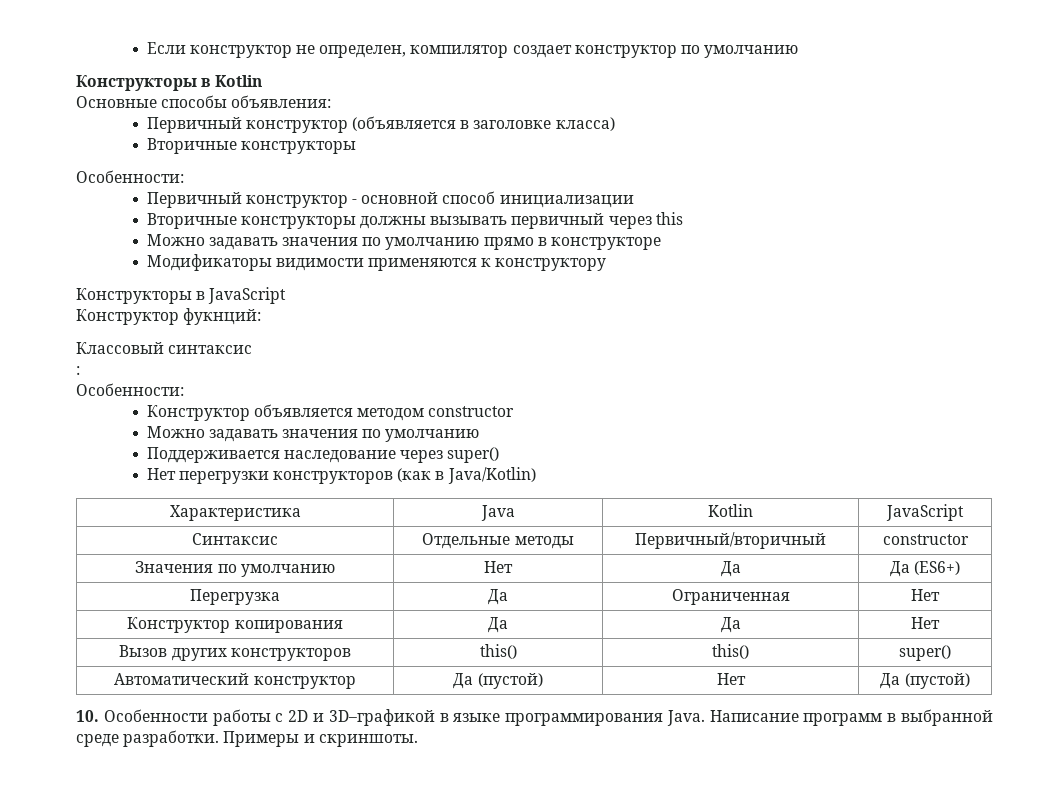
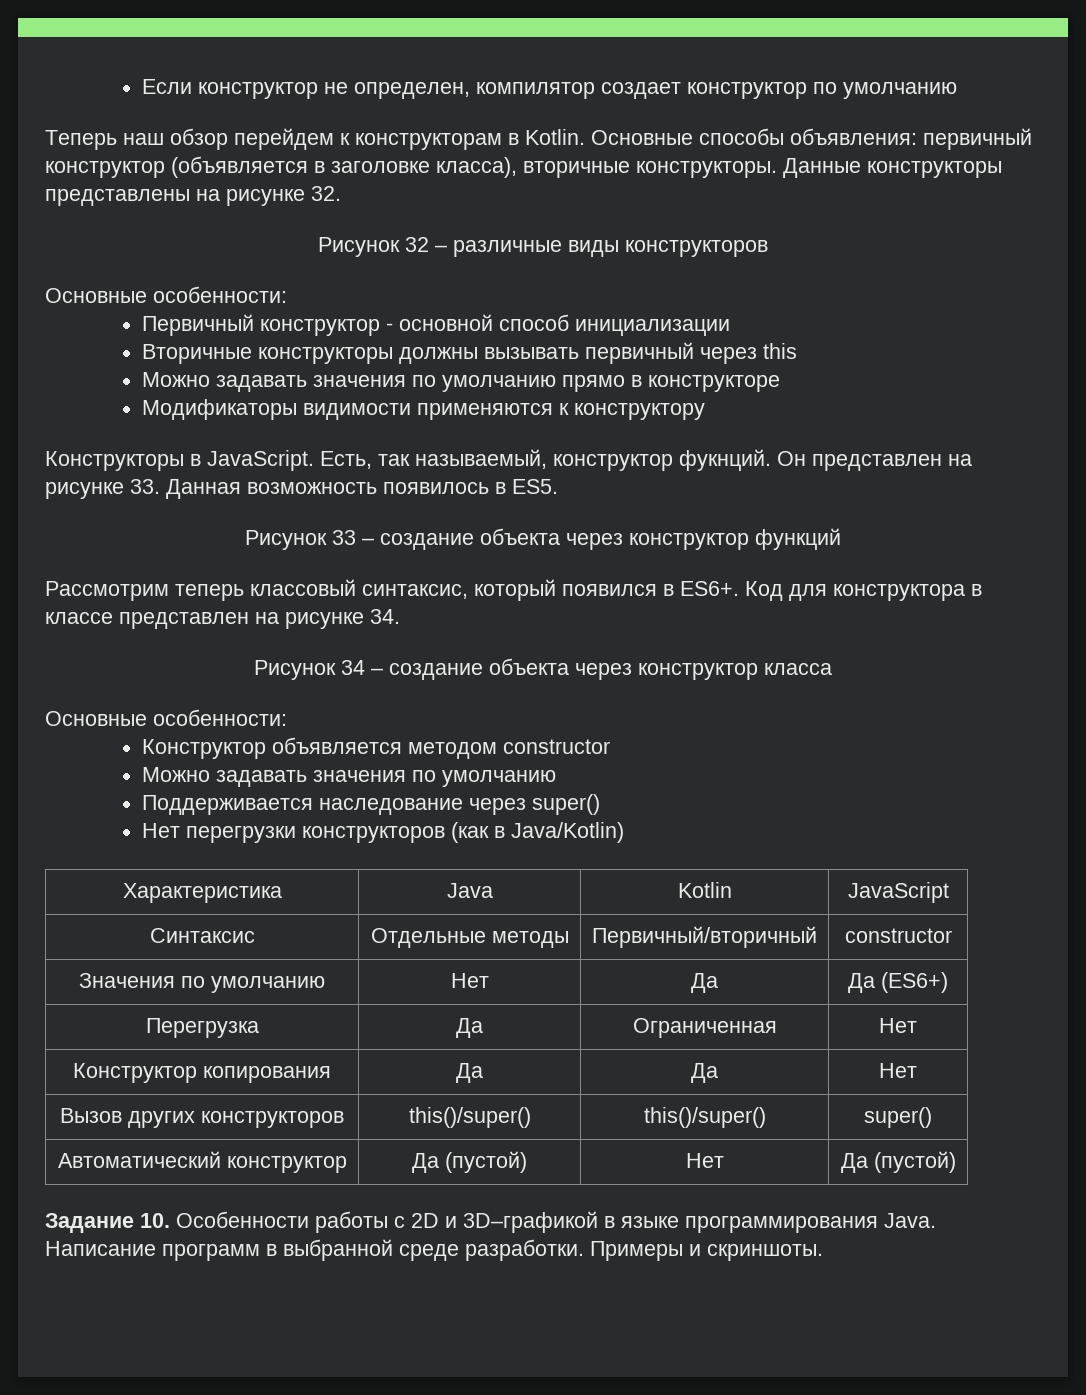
- Конструкторы в Kotlin
- Основные способы объявления:
- Первичный конструктор (объявляется в заголовке класса)
- Вторичные конструкторы
- Особенности:
+ Теперь наш обзор перейдем к конструкторам в Kotlin. Основные способы объявления: первичный конструктор (объявляется в заголовке класса), вторичные конструкторы. Данные конструкторы представлены на рисунке 32.
+ Рисунок 32 – различные виды конструкторов
+ Основные особенности:
- Конструкторы в JavaScript
- Конструктор фукнций:
- Классовый синтаксис
- :
- Особенности:
+ Конструкторы в JavaScript. Есть, так называемый, конструктор фукнций. Он представлен на рисунке 33. Данная возможность появилось в ES5.
+ Рисунок 33 – создание объекта через конструктор функций
+ Рассмотрим теперь классовый синтаксис, который появился в ES6+. Код для конструктора в классе представлен на рисунке 34.
+ Рисунок 34 – создание объекта через конструктор класса
+ Основные особенности:
- Вызов других конструкторов | this() | this() | super()
+ Вызов других конструкторов | this()/super() | this()/super() | super()
- 10. Особенности работы с 2D и 3D–графикой в языке программирования Java.
+ Задание 10. Особенности работы с 2D и 3D–графикой в языке программирования Java.

